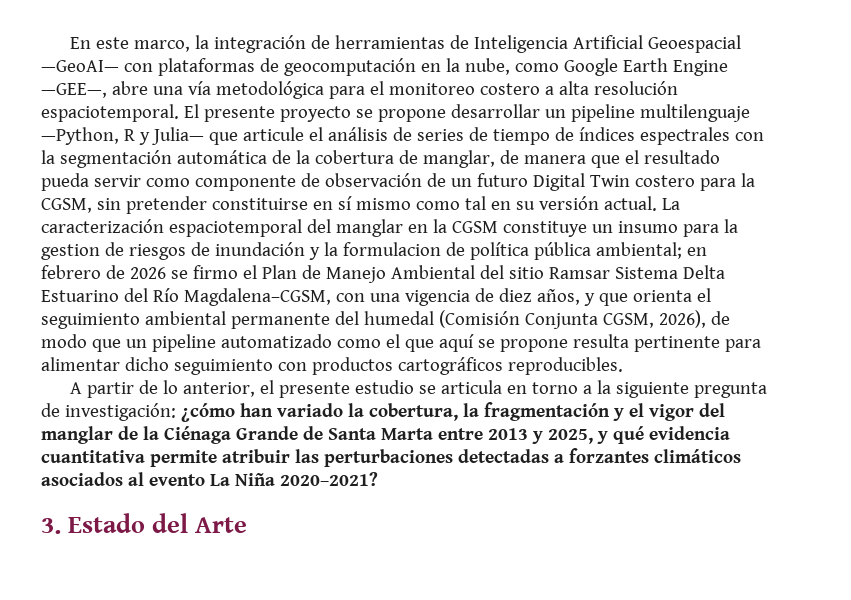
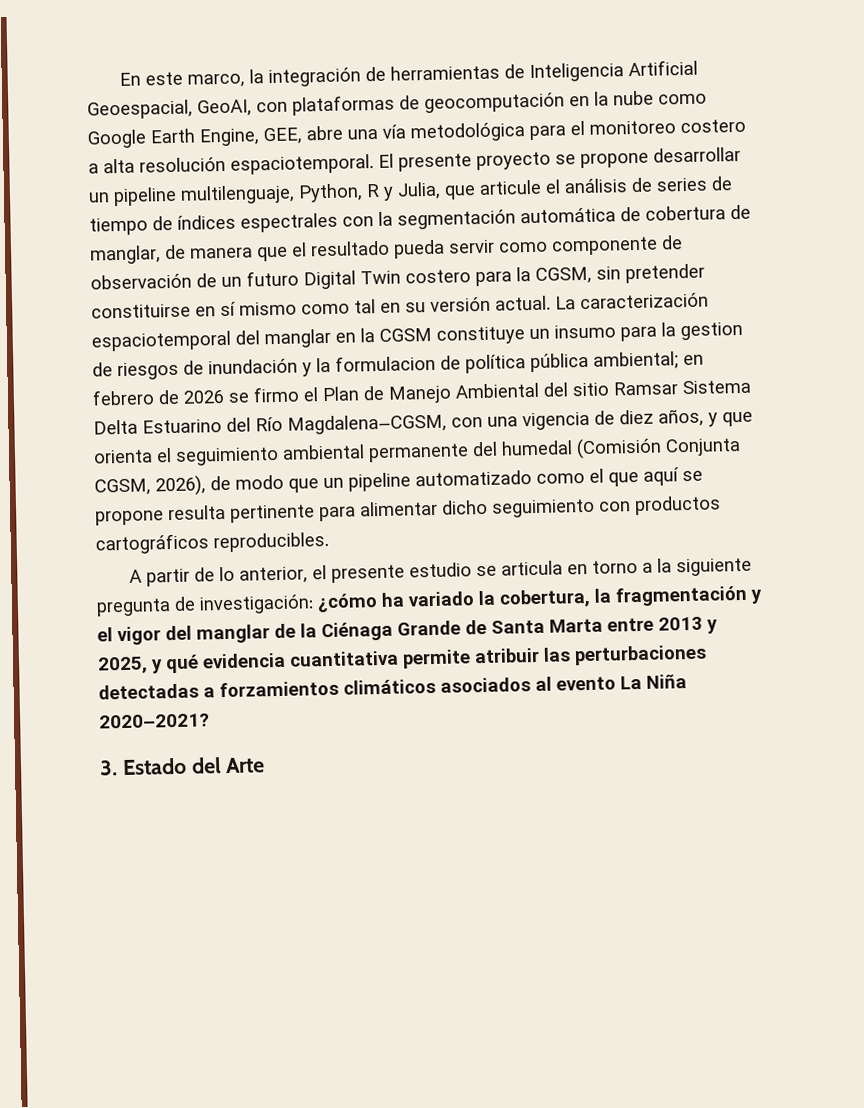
- En este marco, la integración de herramientas de Inteligencia Artificial Geoespacial —GeoAI— con plataformas de geocomputación en la nube, como Google Earth Engine —GEE—, abre una vía metodológica para el monitoreo costero a alta resolución espaciotemporal.
+ En este marco, la integración de herramientas de Inteligencia Artificial Geoespacial, GeoAI, con plataformas de geocomputación en la nube como Google Earth Engine, GEE, abre una vía metodológica para el monitoreo costero a alta resolución espaciotemporal.
- El presente proyecto se propone desarrollar un pipeline multilenguaje —Python, R y Julia— que articule el análisis de series de tiempo de índices espectrales con la segmentación automática de la cobertura de manglar, de manera que el resultado pueda servir como componente de observación de un futuro Digital Twin costero para la CGSM, sin pretender constituirse en sí mismo como tal en su versión actual.
+ El presente proyecto se propone desarrollar un pipeline multilenguaje, Python, R y Julia, que articule el análisis de series de tiempo de índices espectrales con la segmentación automática de cobertura de manglar, de manera que el resultado pueda servir como componente de observación de un futuro Digital Twin costero para la CGSM, sin pretender constituirse en sí mismo como tal en su versión actual.
- A partir de lo anterior, el presente estudio se articula en torno a la siguiente pregunta de investigación: ¿cómo han variado la cobertura, la fragmentación y el vigor del manglar de la Ciénaga Grande de Santa Marta entre 2013 y 2025, y qué evidencia cuantitativa permite atribuir las perturbaciones detectadas a forzantes climáticos asociados al evento La Niña 2020–2021?
+ A partir de lo anterior, el presente estudio se articula en torno a la siguiente pregunta de investigación: ¿cómo ha variado la cobertura, la fragmentación y el vigor del manglar de la Ciénaga Grande de Santa Marta entre 2013 y 2025, y qué evidencia cuantitativa permite atribuir las perturbaciones detectadas a forzamientos climáticos asociados al evento La Niña 2020–2021?

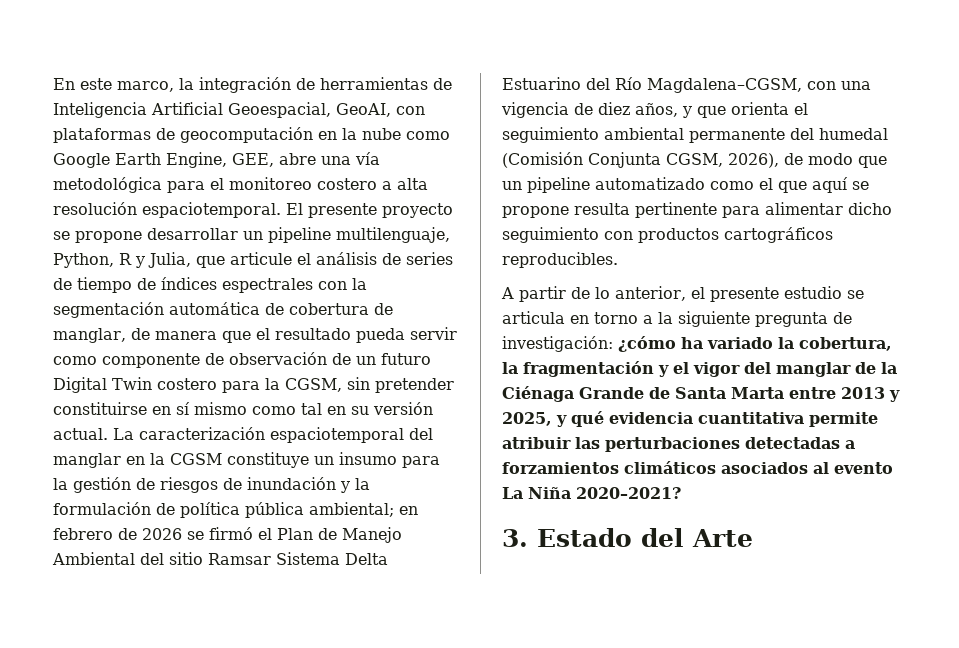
- La caracterización espaciotemporal del manglar en la CGSM constituye un insumo para la gestion de riesgos de inundación y la formulacion de política pública ambiental;
+ La caracterización espaciotemporal del manglar en la CGSM constituye un insumo para la gestión de riesgos de inundación y la formulación de política pública ambiental;
- en febrero de 2026 se firmo el Plan de Manejo Ambiental del sitio Ramsar Sistema Delta Estuarino del Río Magdalena–CGSM, con una vigencia de diez años, y que orienta el seguimiento ambiental permanente del humedal (Comisión Conjunta CGSM, 2026), de modo que un pipeline automatizado como el que aquí se propone resulta pertinente para alimentar dicho seguimiento con productos cartográficos reproducibles.
+ en febrero de 2026 se firmó el Plan de Manejo Ambiental del sitio Ramsar Sistema Delta Estuarino del Río Magdalena–CGSM, con una vigencia de diez años, y que orienta el seguimiento ambiental permanente del humedal (Comisión Conjunta CGSM, 2026), de modo que un pipeline automatizado como el que aquí se propone resulta pertinente para alimentar dicho seguimiento con productos cartográficos reproducibles.

